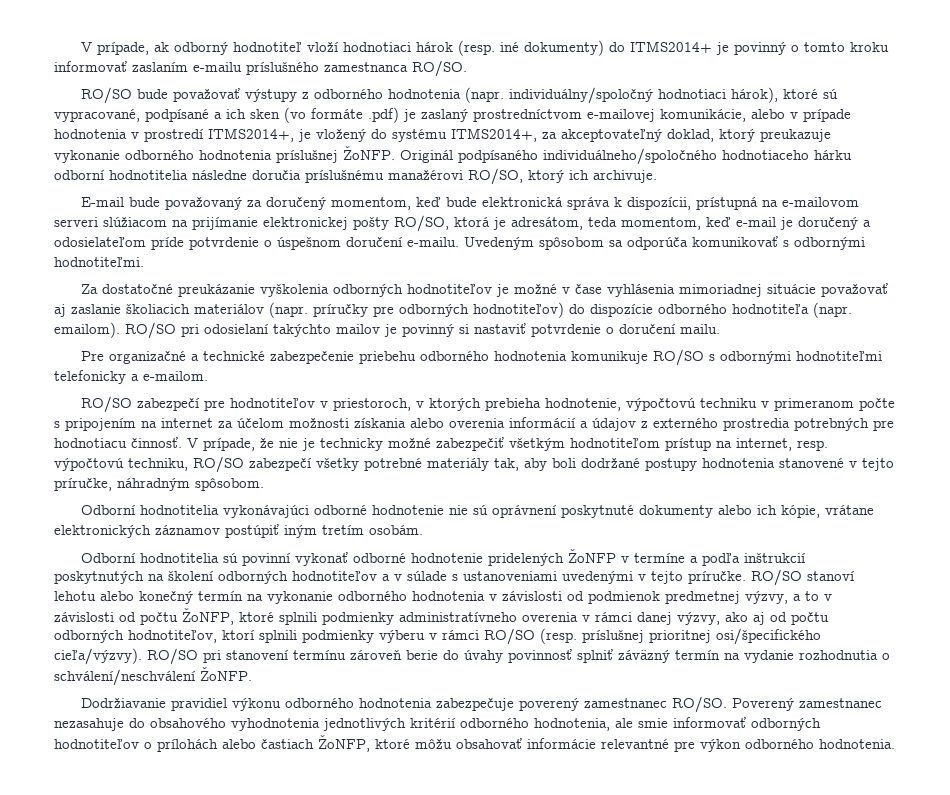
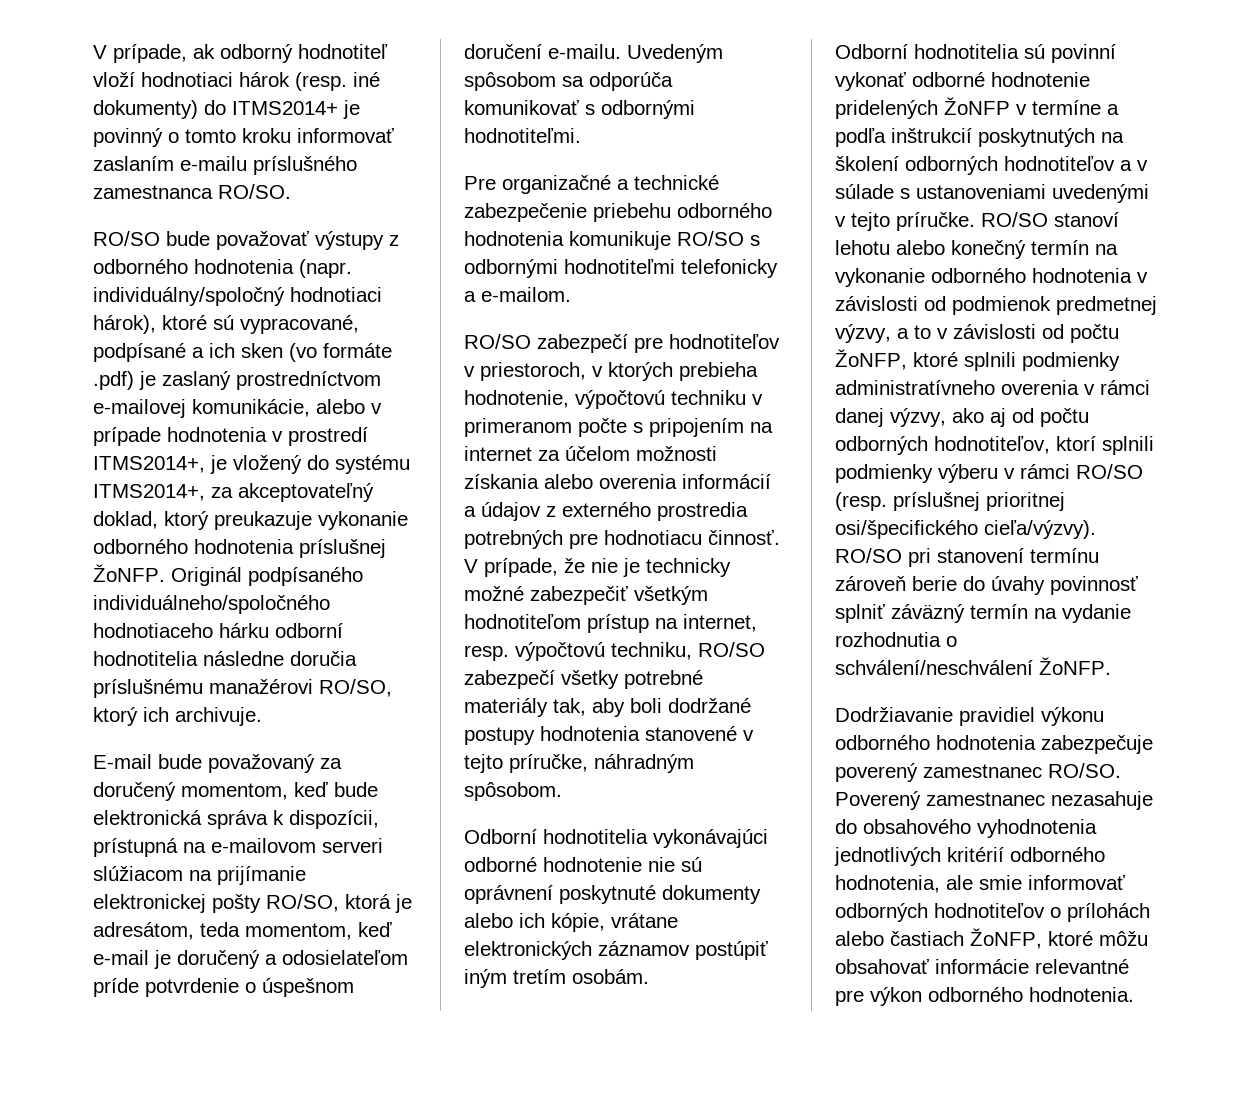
- Za dostatočné preukázanie vyškolenia odborných hodnotiteľov je možné v čase vyhlásenia mimoriadnej situácie považovať aj zaslanie školiacich materiálov (napr. príručky pre odborných hodnotiteľov) do dispozície odborného hodnotiteľa (napr. emailom). RO/SO pri odosielaní takýchto mailov je povinný si nastaviť potvrdenie o doručení mailu.

